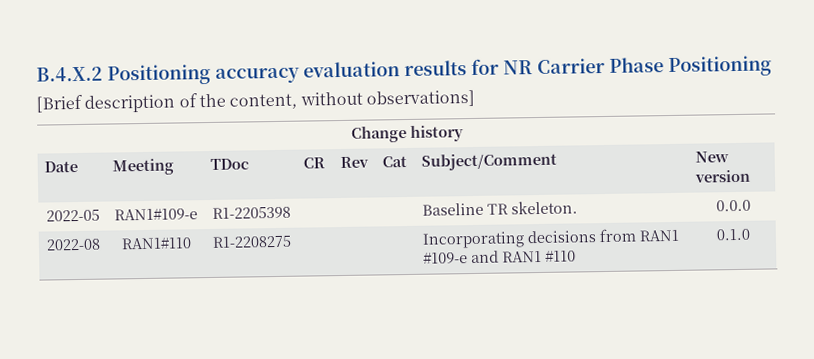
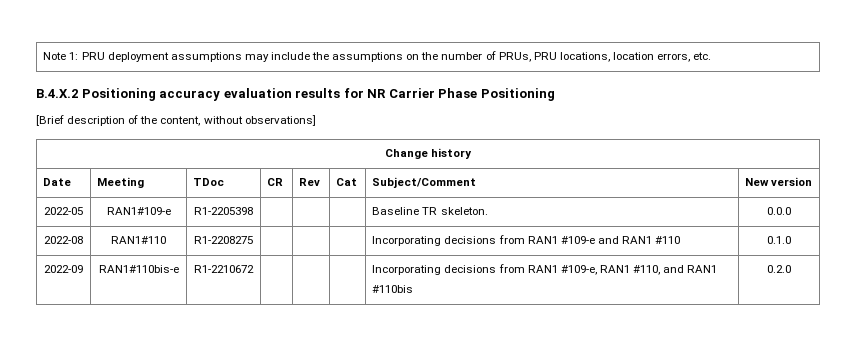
+ Note 1: PRU deployment assumptions may include the assumptions on the number of PRUs, PRU locations, location errors, etc.
+ 2022-09 | RAN1#110bis-e | R1-2210672 | | | | Incorporating decisions from RAN1 #109-e, RAN1 #110, and RAN1 #110bis | 0.2.0

